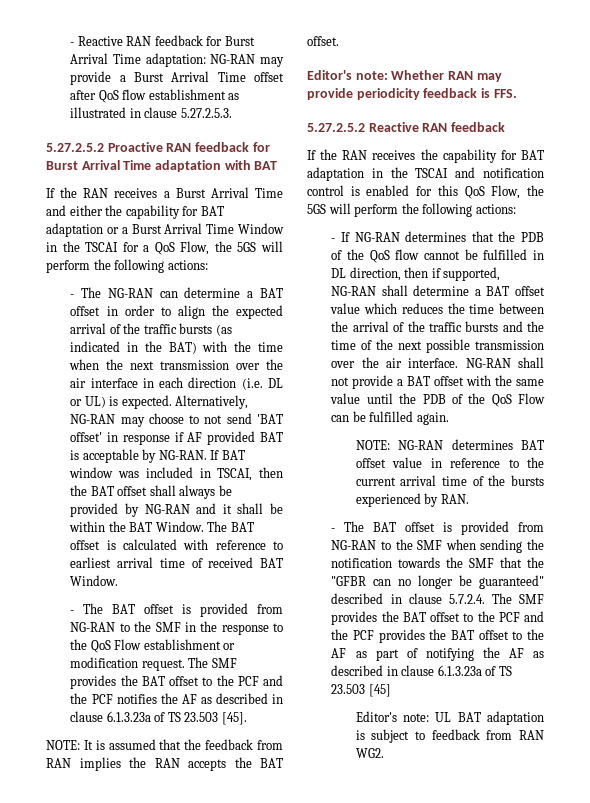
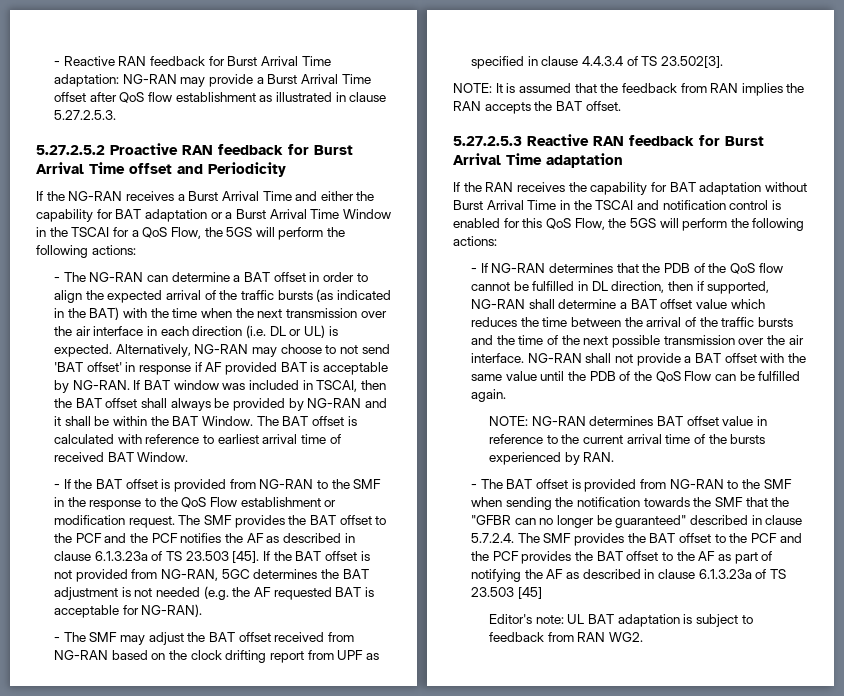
- 5.27.2.5.2 Proactive RAN feedback for Burst Arrival Time adaptation with BAT
- If the RAN receives a Burst Arrival Time and either the capability for BAT adaptation or a Burst Arrival Time Window in the TSCAI for a QoS Flow, the 5GS will perform the following actions:
+ 5.27.2.5.2 Proactive RAN feedback for Burst Arrival Time offset and Periodicity
+ If the NG-RAN receives a Burst Arrival Time and either the capability for BAT adaptation or a Burst Arrival Time Window in the TSCAI for a QoS Flow, the 5GS will perform the following actions:
- - The BAT offset is provided from NG-RAN to the SMF in the response to the QoS Flow establishment or modification request.
+ - If the BAT offset is provided from NG-RAN to the SMF in the response to the QoS Flow establishment or modification request.
+ If the BAT offset is not provided from NG-RAN, 5GC determines the BAT adjustment is not needed (e.g. the AF requested BAT is acceptable for NG-RAN).
+ - The SMF may adjust the BAT offset received from NG-RAN based on the clock drifting report from UPF as specified in clause 4.4.3.4 of TS 23.502[3].
- Editor's note: Whether RAN may provide periodicity feedback is FFS.
- 5.27.2.5.2 Reactive RAN feedback
+ 5.27.2.5.3 Reactive RAN feedback for Burst Arrival Time adaptation
- If the RAN receives the capability for BAT adaptation in the TSCAI and notification control is enabled for this QoS Flow, the 5GS will perform the following actions:
+ If the RAN receives the capability for BAT adaptation without Burst Arrival Time in the TSCAI and notification control is enabled for this QoS Flow, the 5GS will perform the following actions:

